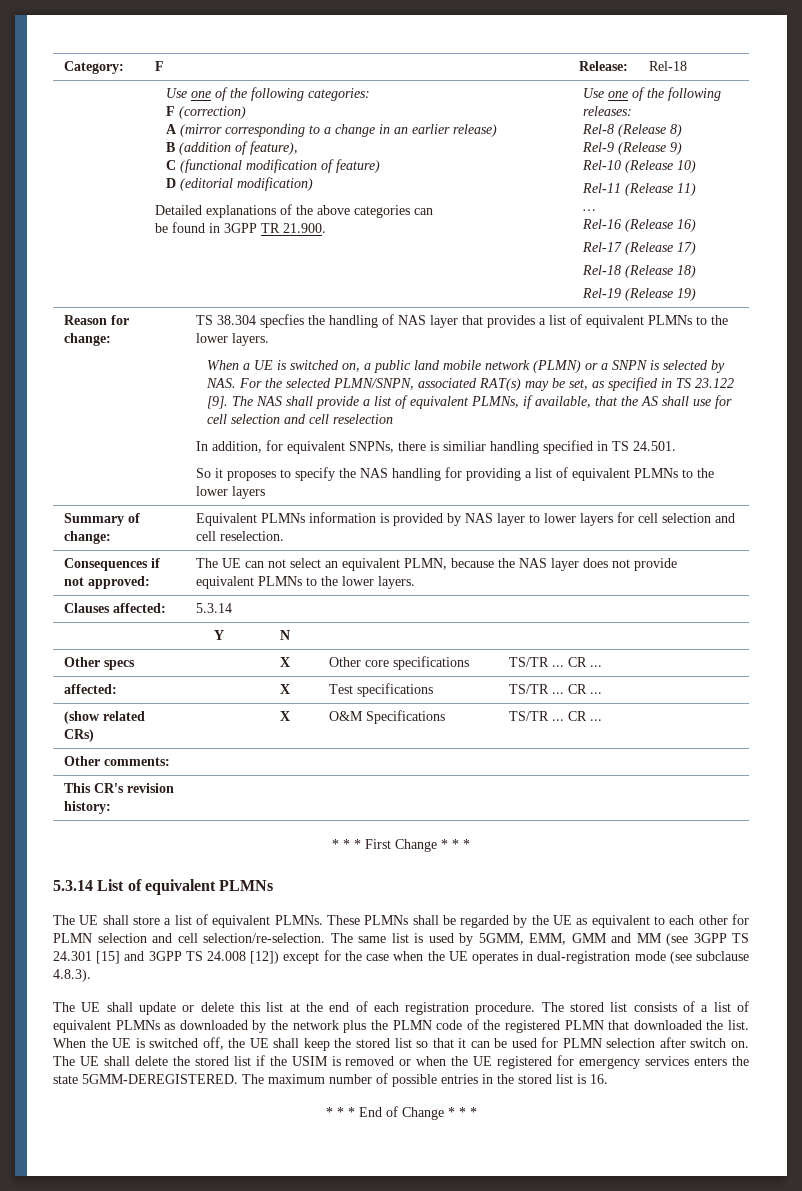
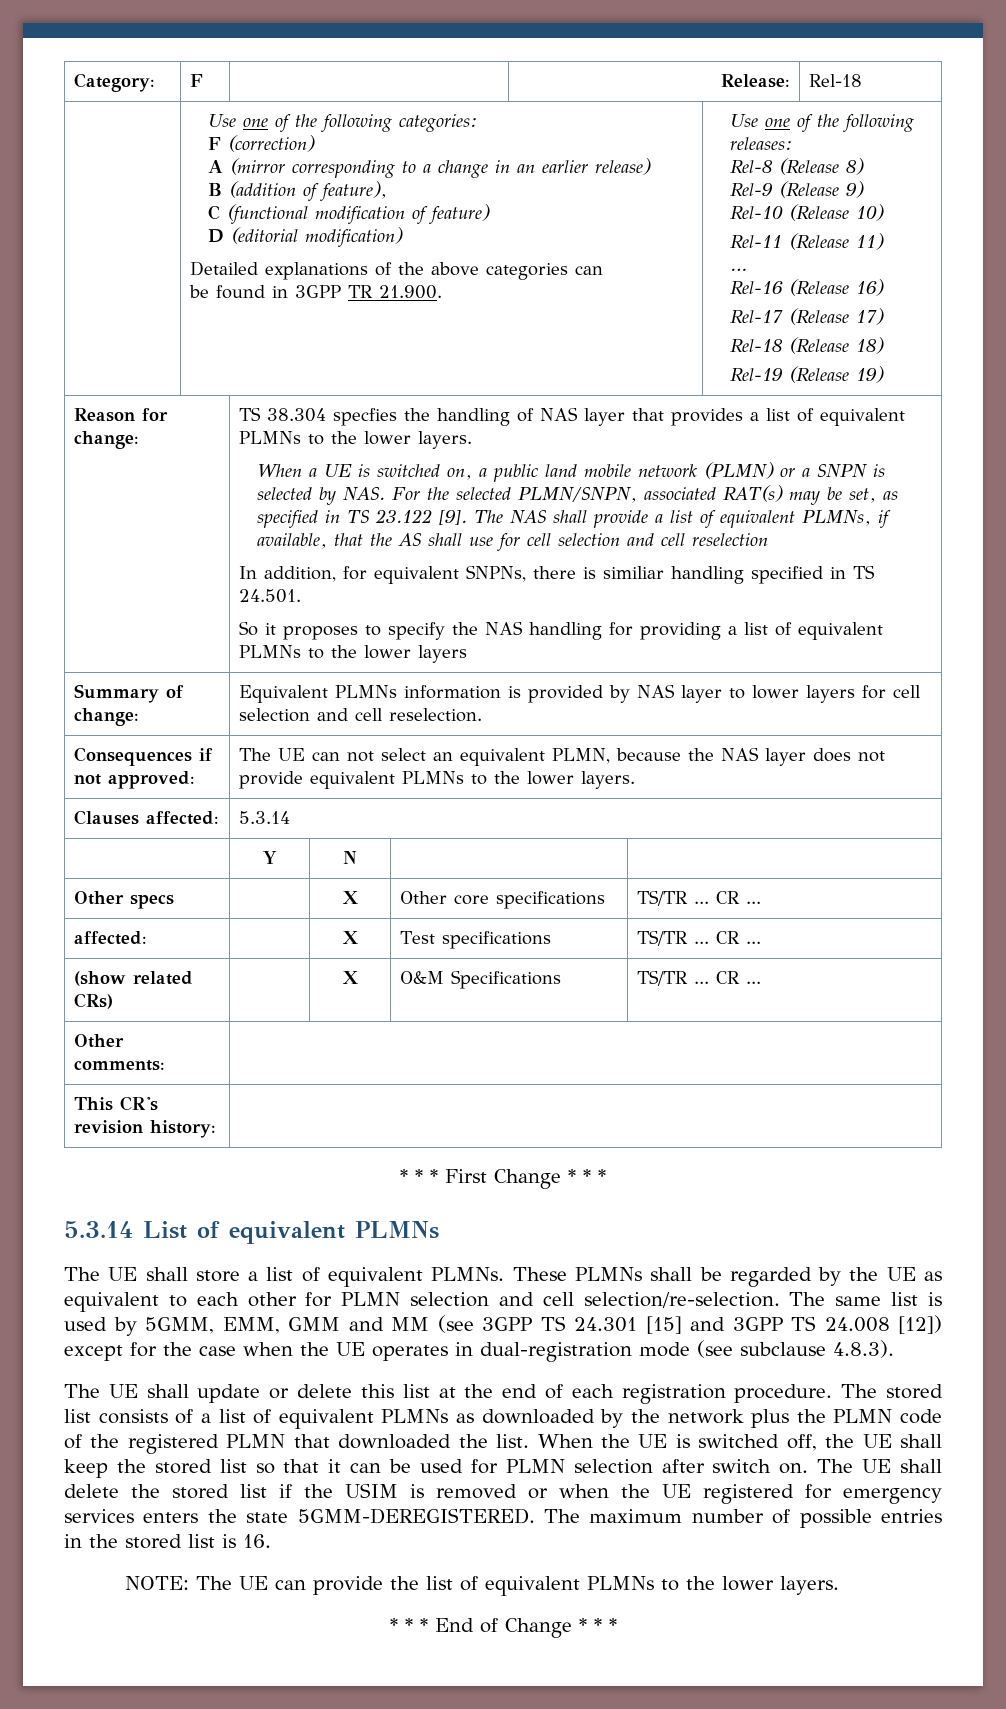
+ NOTE: The UE can provide the list of equivalent PLMNs to the lower layers.

